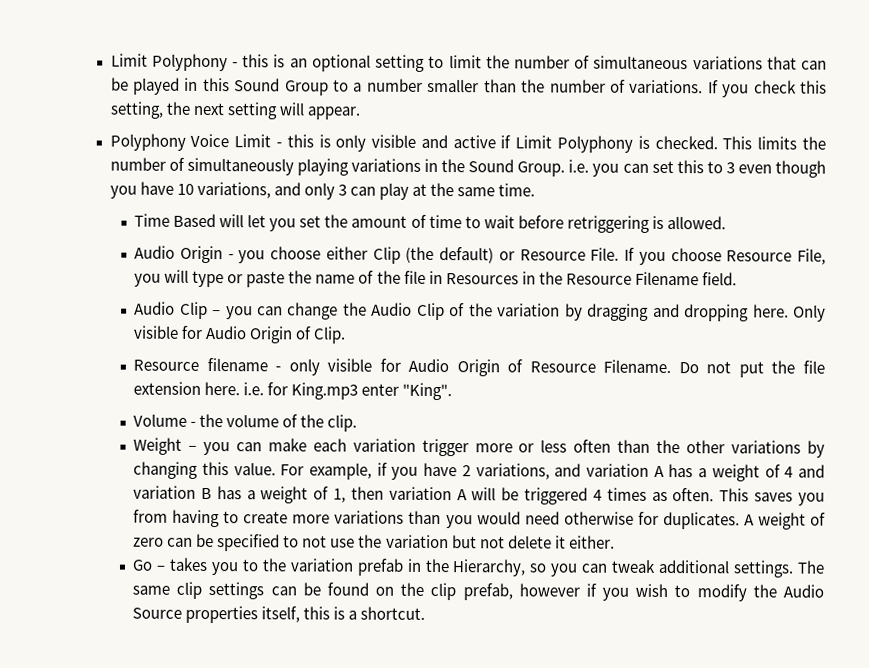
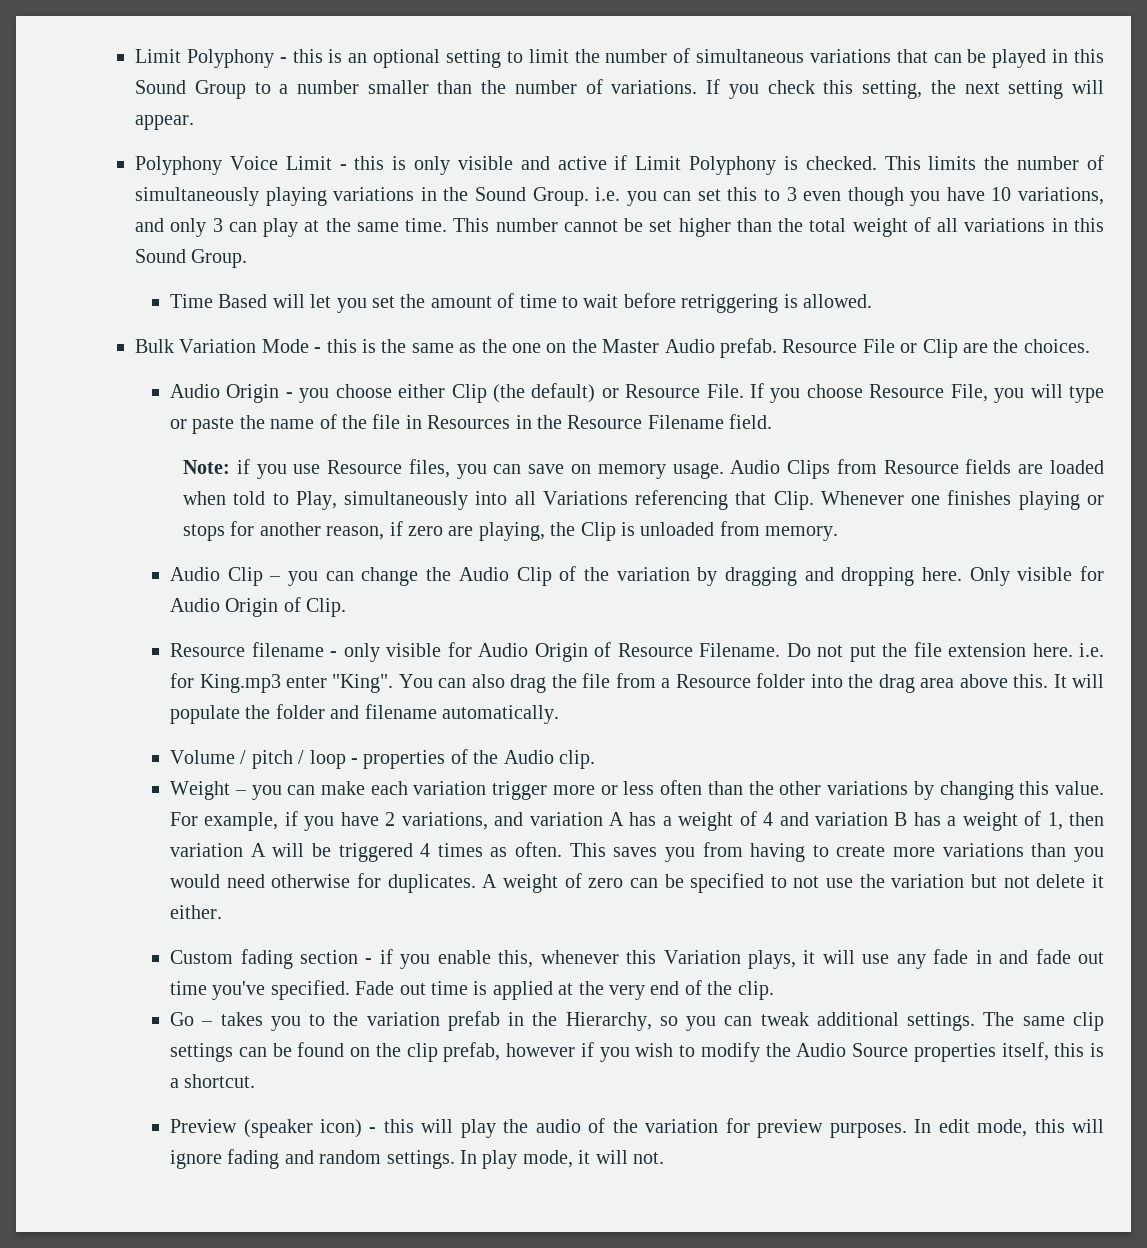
+ This number cannot be set higher than the total weight of all variations in this Sound Group.
+ Bulk Variation Mode - this is the same as the one on the Master Audio prefab. Resource File or Clip are the choices.
+ Note: if you use Resource files, you can save on memory usage. Audio Clips from Resource fields are loaded when told to Play, simultaneously into all Variations referencing that Clip. Whenever one finishes playing or stops for another reason, if zero are playing, the Clip is unloaded from memory.
- Do not put the file extension here. i.e. for King.mp3 enter "King".
- Volume - the volume of the clip.
+ Do not put the file extension here. i.e. for King.mp3 enter "King". You can also drag the file from a Resource folder into the drag area above this. It will populate the folder and filename automatically.
+ Volume / pitch / loop - properties of the Audio clip.
+ Custom fading section - if you enable this, whenever this Variation plays, it will use any fade in and fade out time you've specified. Fade out time is applied at the very end of the clip.
+ Preview (speaker icon) - this will play the audio of the variation for preview purposes. In edit mode, this will ignore fading and random settings. In play mode, it will not.

